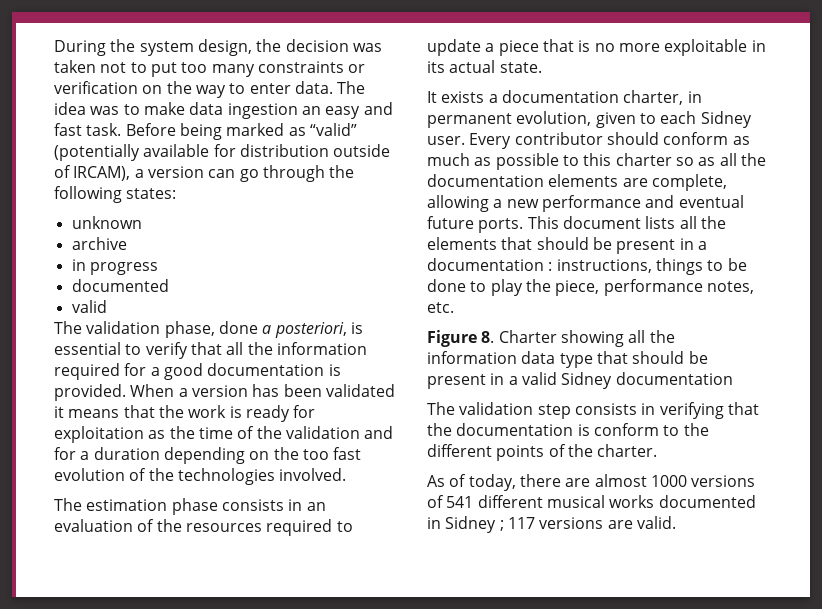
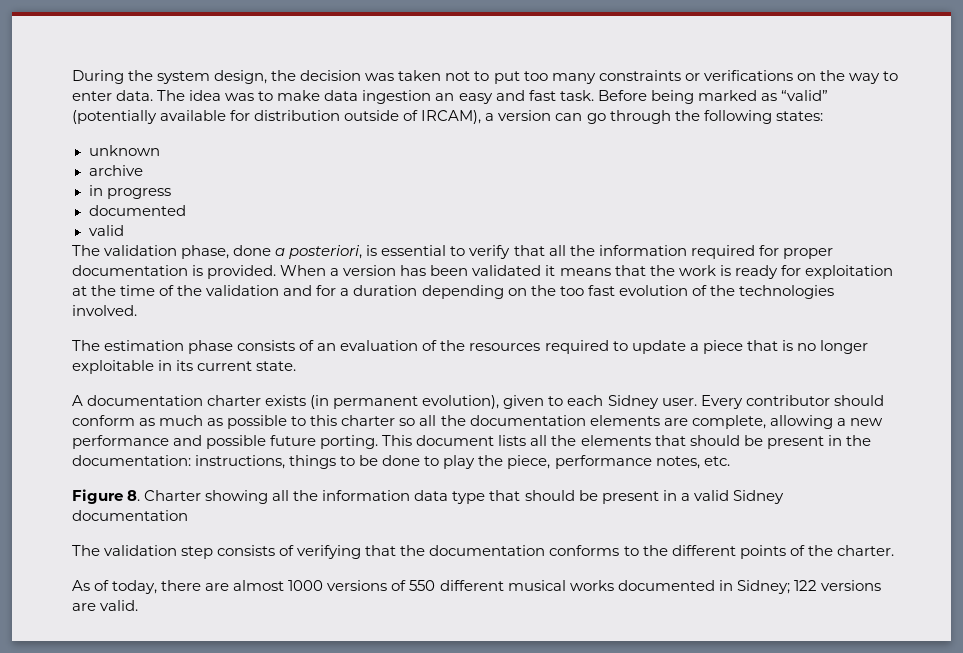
- During the system design, the decision was taken not to put too many constraints or verification on the way to enter data.
+ During the system design, the decision was taken not to put too many constraints or verifications on the way to enter data.
- The validation phase, done a posteriori, is essential to verify that all the information required for a good documentation is provided.
+ The validation phase, done a posteriori, is essential to verify that all the information required for proper documentation is provided.
- When a version has been validated it means that the work is ready for exploitation as the time of the validation and for a duration depending on the too fast evolution of the technologies involved.
+ When a version has been validated it means that the work is ready for exploitation at the time of the validation and for a duration depending on the too fast evolution of the technologies involved.
- The estimation phase consists in an evaluation of the resources required to update a piece that is no more exploitable in its actual state.
+ The estimation phase consists of an evaluation of the resources required to update a piece that is no longer exploitable in its current state.
- It exists a documentation charter, in permanent evolution, given to each Sidney user.
+ A documentation charter exists (in permanent evolution), given to each Sidney user.
- Every contributor should conform as much as possible to this charter so as all the documentation elements are complete, allowing a new performance and eventual future ports.
+ Every contributor should conform as much as possible to this charter so all the documentation elements are complete, allowing a new performance and possible future porting.
- This document lists all the elements that should be present in a documentation : instructions, things to be done to play the piece, performance notes, etc.
+ This document lists all the elements that should be present in the documentation: instructions, things to be done to play the piece, performance notes, etc.
- The validation step consists in verifying that the documentation is conform to the different points of the charter.
+ The validation step consists of verifying that the documentation conforms to the different points of the charter.
- As of today, there are almost 1000 versions of 541 different musical works documented in Sidney ; 117 versions are valid.
+ As of today, there are almost 1000 versions of 550 different musical works documented in Sidney; 122 versions are valid.

